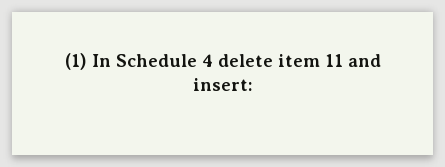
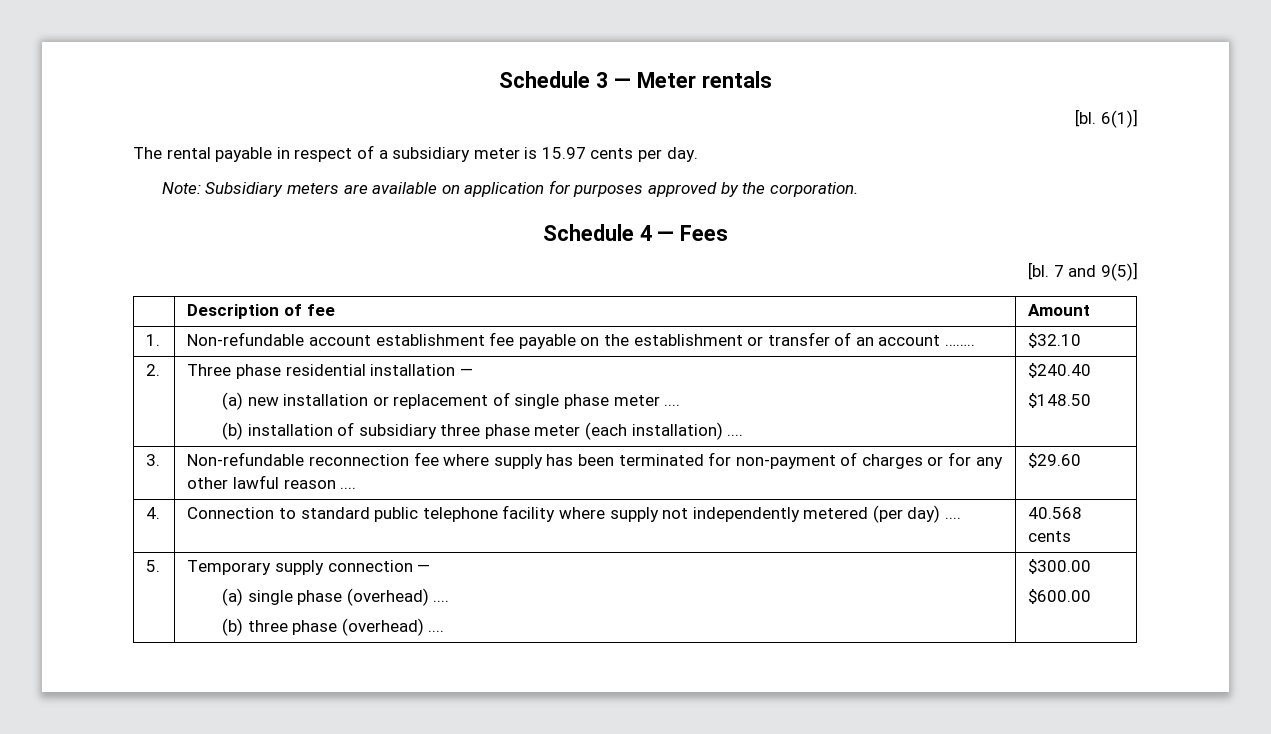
- (1) In Schedule 4 delete item 11 and insert:
+ Schedule 3 — Meter rentals
+ [bl. 6(1)]
+ The rental payable in respect of a subsidiary meter is 15.97 cents per day.
+ Note: Subsidiary meters are available on application for purposes approved by the corporation.
+ Schedule 4 — Fees
+ [bl. 7 and 9(5)]
+ | Description of fee | Amount
+ 1. | Non-refundable account establishment fee payable on the establishment or transfer of an account …….. | $32.10
+ 2. | Three phase residential installation —
+ (a) new installation or replacement of single phase meter ....
+ (b) installation of subsidiary three phase meter (each installation) .... | $240.40
+ $148.50
+ 3. | Non-refundable reconnection fee where supply has been terminated for non-payment of charges or for any other lawful reason .... | $29.60
+ 4. | Connection to standard public telephone facility where supply not independently metered (per day) .... | 40.568 cents
+ 5. | Temporary supply connection —
+ (a) single phase (overhead) ....
+ (b) three phase (overhead) .... | $300.00
+ $600.00

